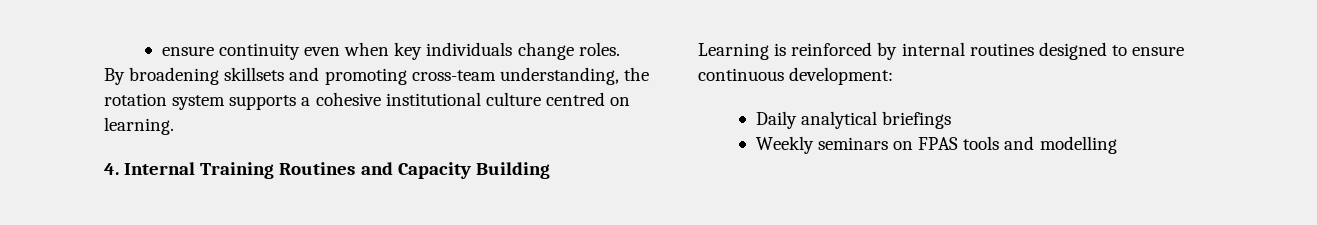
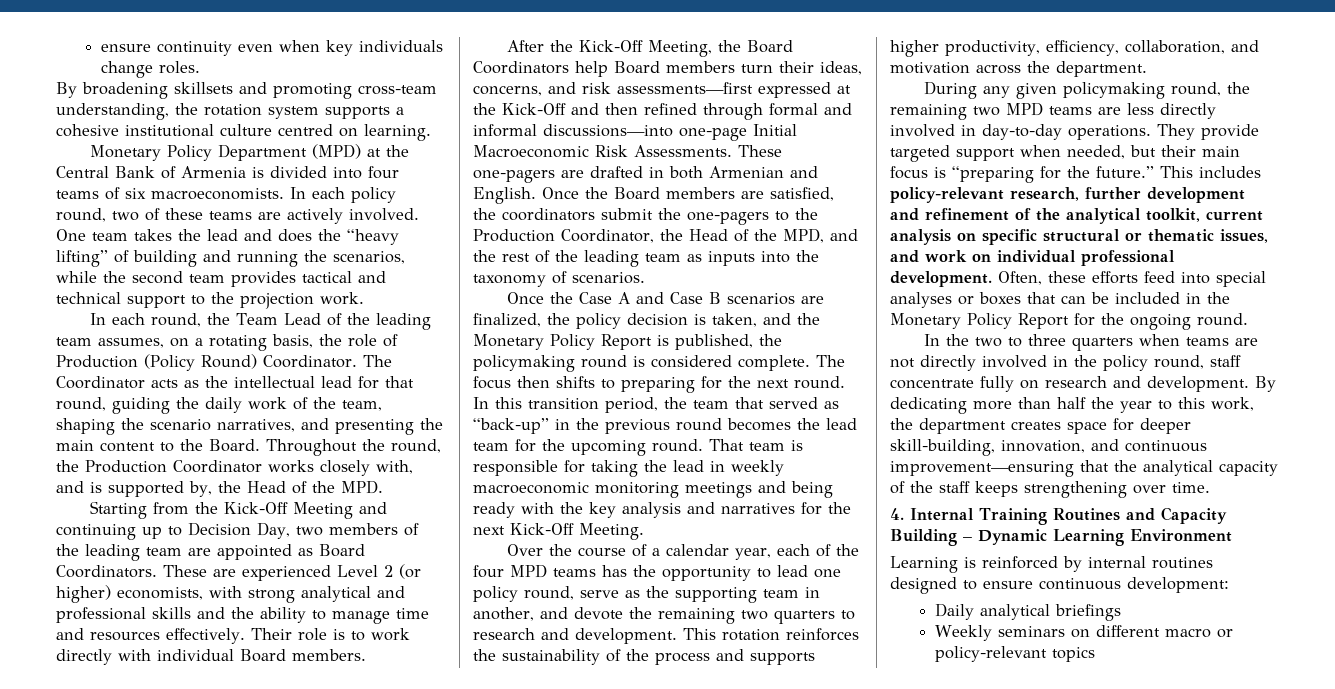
+ Monetary Policy Department (MPD) at the Central Bank of Armenia is divided into four teams of six macroeconomists. In each policy round, two of these teams are actively involved. One team takes the lead and does the “heavy lifting” of building and running the scenarios, while the second team provides tactical and technical support to the projection work.
+ In each round, the Team Lead of the leading team assumes, on a rotating basis, the role of Production (Policy Round) Coordinator. The Coordinator acts as the intellectual lead for that round, guiding the daily work of the team, shaping the scenario narratives, and presenting the main content to the Board. Throughout the round, the Production Coordinator works closely with, and is supported by, the Head of the MPD.
+ Starting from the Kick-Off Meeting and continuing up to Decision Day, two members of the leading team are appointed as Board Coordinators. These are experienced Level 2 (or higher) economists, with strong analytical and professional skills and the ability to manage time and resources effectively. Their role is to work directly with individual Board members.
+ After the Kick-Off Meeting, the Board Coordinators help Board members turn their ideas, concerns, and risk assessments—first expressed at the Kick-Off and then refined through formal and informal discussions—into one-page Initial Macroeconomic Risk Assessments. These one-pagers are drafted in both Armenian and English. Once the Board members are satisfied, the coordinators submit the one-pagers to the Production Coordinator, the Head of the MPD, and the rest of the leading team as inputs into the taxonomy of scenarios.
+ Once the Case A and Case B scenarios are finalized, the policy decision is taken, and the Monetary Policy Report is published, the policymaking round is considered complete. The focus then shifts to preparing for the next round. In this transition period, the team that served as “back-up” in the previous round becomes the lead team for the upcoming round. That team is responsible for taking the lead in weekly macroeconomic monitoring meetings and being ready with the key analysis and narratives for the next Kick-Off Meeting.
+ Over the course of a calendar year, each of the four MPD teams has the opportunity to lead one policy round, serve as the supporting team in another, and devote the remaining two quarters to research and development. This rotation reinforces the sustainability of the process and supports higher productivity, efficiency, collaboration, and motivation across the department.
+ During any given policymaking round, the remaining two MPD teams are less directly involved in day-to-day operations. They provide targeted support when needed, but their main focus is “preparing for the future.” This includes policy-relevant research, further development and refinement of the analytical toolkit, current analysis on specific structural or thematic issues, and work on individual professional development. Often, these efforts feed into special analyses or boxes that can be included in the Monetary Policy Report for the ongoing round.
+ In the two to three quarters when teams are not directly involved in the policy round, staff concentrate fully on research and development. By dedicating more than half the year to this work, the department creates space for deeper skill-building, innovation, and continuous improvement—ensuring that the analytical capacity of the staff keeps strengthening over time.
- 4. Internal Training Routines and Capacity Building
+ 4. Internal Training Routines and Capacity Building – Dynamic Learning Environment
- Weekly seminars on FPAS tools and modelling
+ Weekly seminars on different macro or policy-relevant topics

